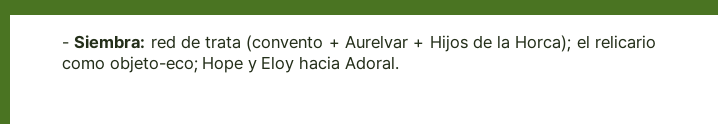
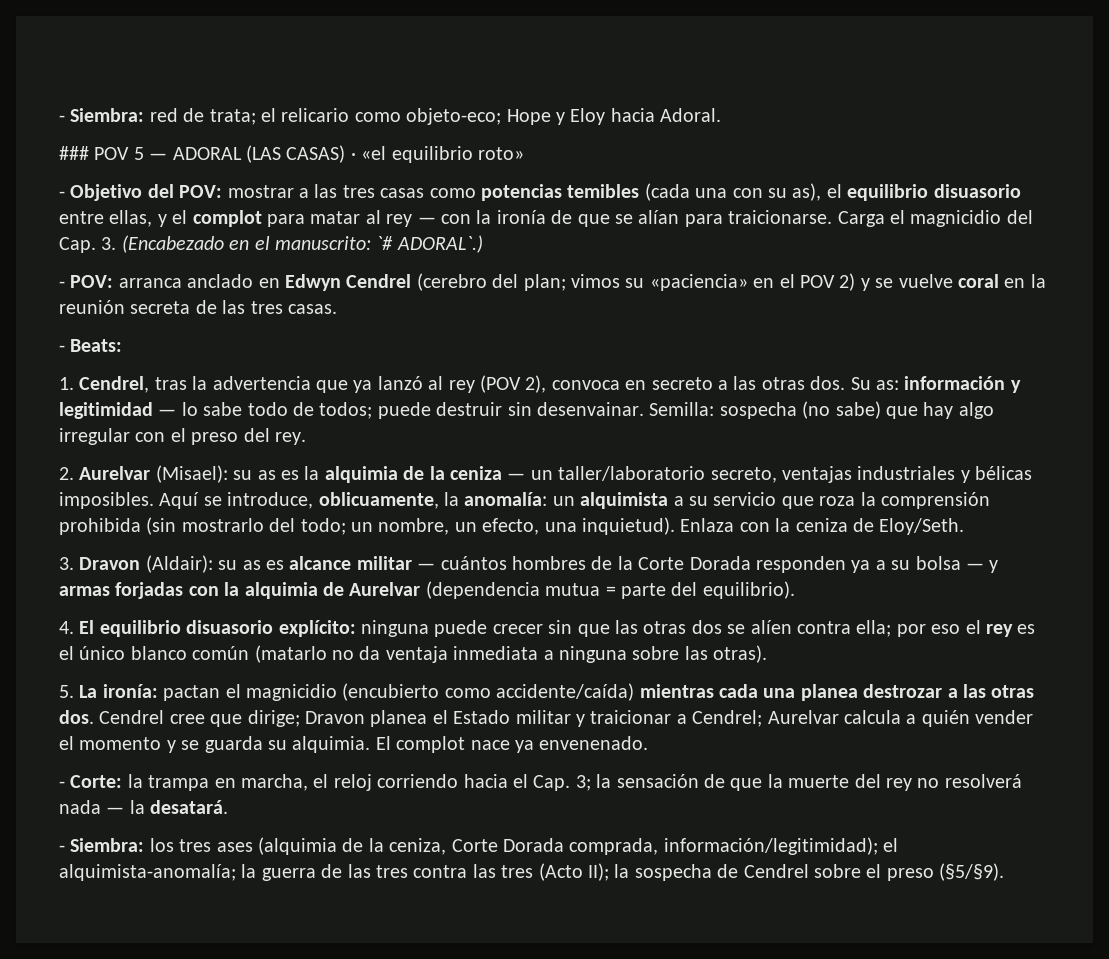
- - Siembra: red de trata (convento + Aurelvar + Hijos de la Horca); el relicario como objeto-eco; Hope y Eloy hacia Adoral.
+ - Siembra: red de trata; el relicario como objeto-eco; Hope y Eloy hacia Adoral.
+ ### POV 5 — ADORAL (LAS CASAS) · «el equilibrio roto»
+ - Objetivo del POV: mostrar a las tres casas como potencias temibles (cada una con su as), el equilibrio disuasorio entre ellas, y el complot para matar al rey — con la ironía de que se alían para traicionarse. Carga el magnicidio del Cap. 3. (Encabezado en el manuscrito: `# ADORAL`.)
+ - POV: arranca anclado en Edwyn Cendrel (cerebro del plan; vimos su «paciencia» en el POV 2) y se vuelve coral en la reunión secreta de las tres casas.
+ - Beats:
+ 1. Cendrel, tras la advertencia que ya lanzó al rey (POV 2), convoca en secreto a las otras dos. Su as: información y legitimidad — lo sabe todo de todos; puede destruir sin desenvainar. Semilla: sospecha (no sabe) que hay algo irregular con el preso del rey.
+ 2. Aurelvar (Misael): su as es la alquimia de la ceniza — un taller/laboratorio secreto, ventajas industriales y bélicas imposibles. Aquí se introduce, oblicuamente, la anomalía: un alquimista a su servicio que roza la comprensión prohibida (sin mostrarlo del todo; un nombre, un efecto, una inquietud). Enlaza con la ceniza de Eloy/Seth.
+ 3. Dravon (Aldair): su as es alcance militar — cuántos hombres de la Corte Dorada responden ya a su bolsa — y armas forjadas con la alquimia de Aurelvar (dependencia mutua = parte del equilibrio).
+ 4. El equilibrio disuasorio explícito: ninguna puede crecer sin que las otras dos se alíen contra ella; por eso el rey es el único blanco común (matarlo no da ventaja inmediata a ninguna sobre las otras).
+ 5. La ironía: pactan el magnicidio (encubierto como accidente/caída) mientras cada una planea destrozar a las otras dos. Cendrel cree que dirige; Dravon planea el Estado militar y traicionar a Cendrel; Aurelvar calcula a quién vender el momento y se guarda su alquimia. El complot nace ya envenenado.
+ - Corte: la trampa en marcha, el reloj corriendo hacia el Cap. 3; la sensación de que la muerte del rey no resolverá nada — la desatará.
+ - Siembra: los tres ases (alquimia de la ceniza, Corte Dorada comprada, información/legitimidad); el alquimista-anomalía; la guerra de las tres contra las tres (Acto II); la sospecha de Cendrel sobre el preso (§5/§9).

